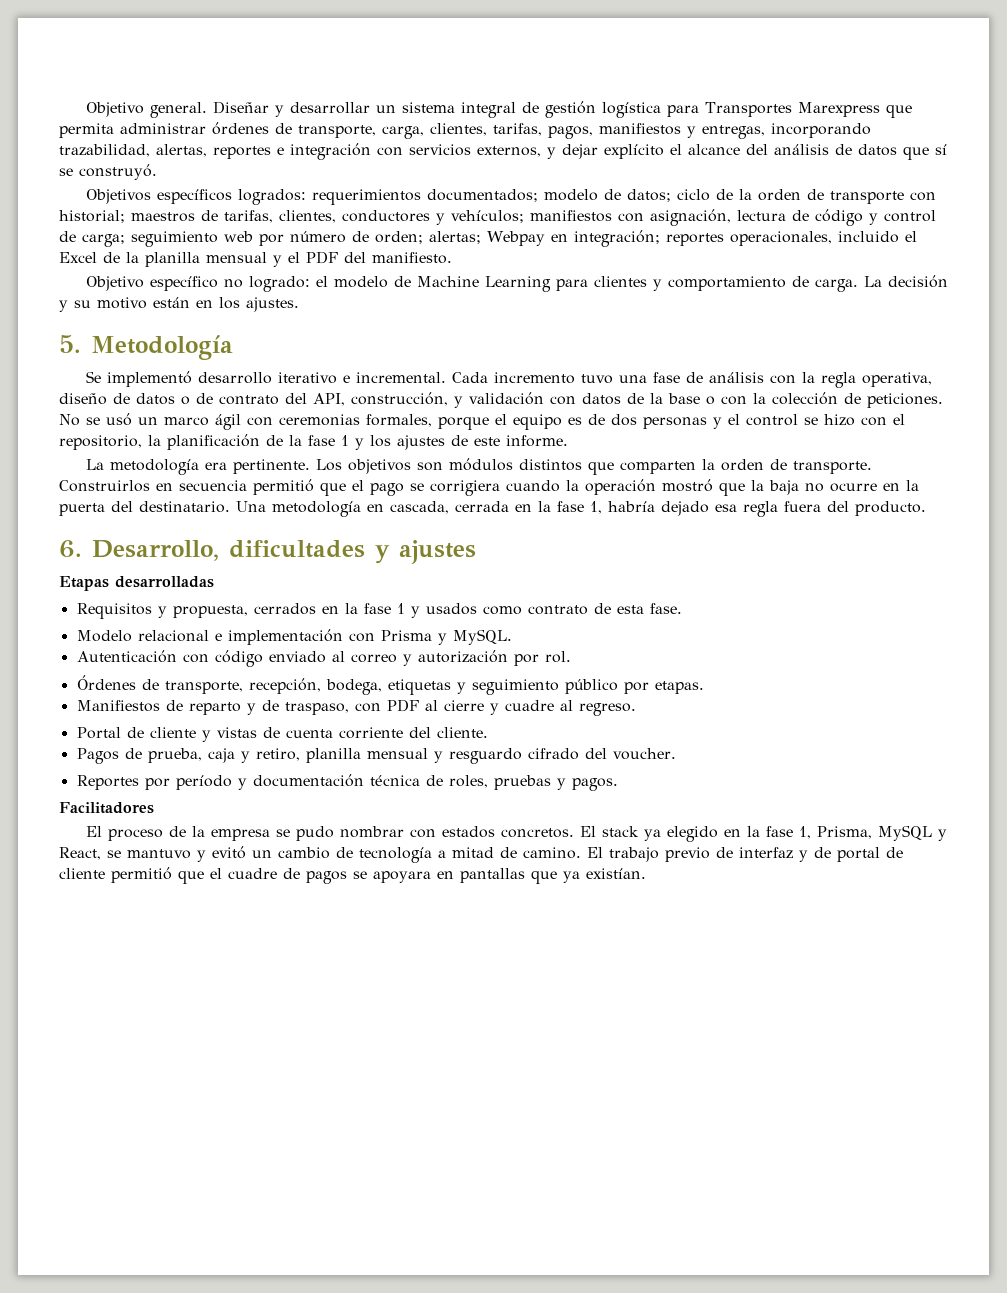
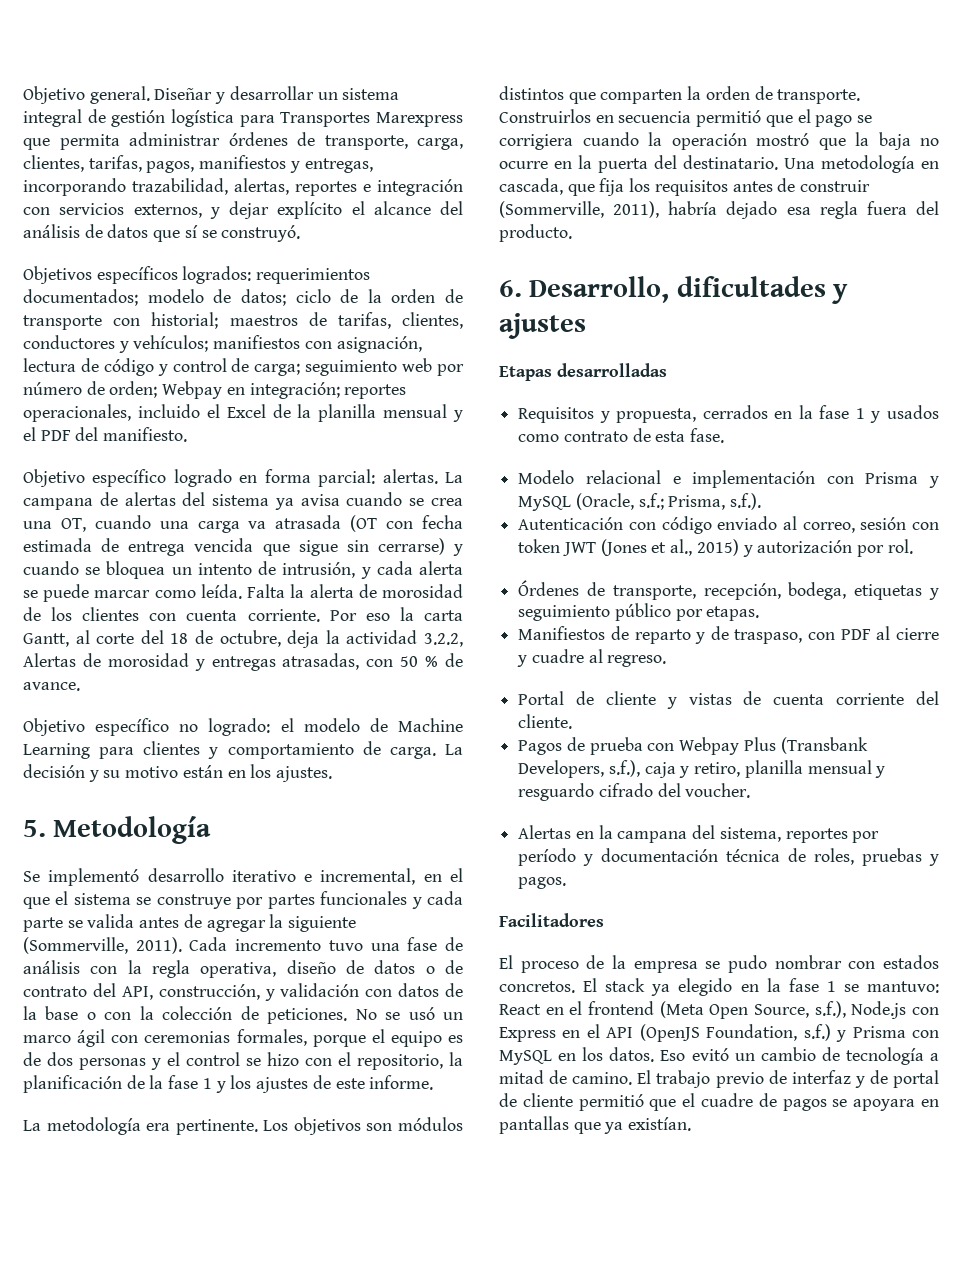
- Objetivos específicos logrados: requerimientos documentados; modelo de datos; ciclo de la orden de transporte con historial; maestros de tarifas, clientes, conductores y vehículos; manifiestos con asignación, lectura de código y control de carga; seguimiento web por número de orden; alertas; Webpay en integración; reportes operacionales, incluido el Excel de la planilla mensual y el PDF del manifiesto.
+ Objetivos específicos logrados: requerimientos documentados; modelo de datos; ciclo de la orden de transporte con historial; maestros de tarifas, clientes, conductores y vehículos; manifiestos con asignación, lectura de código y control de carga; seguimiento web por número de orden; Webpay en integración; reportes operacionales, incluido el Excel de la planilla mensual y el PDF del manifiesto.
+ Objetivo específico logrado en forma parcial: alertas. La campana de alertas del sistema ya avisa cuando se crea una OT, cuando una carga va atrasada (OT con fecha estimada de entrega vencida que sigue sin cerrarse) y cuando se bloquea un intento de intrusión, y cada alerta se puede marcar como leída. Falta la alerta de morosidad de los clientes con cuenta corriente. Por eso la carta Gantt, al corte del 18 de octubre, deja la actividad 3.2.2, Alertas de morosidad y entregas atrasadas, con 50 % de avance.
- Se implementó desarrollo iterativo e incremental.
+ Se implementó desarrollo iterativo e incremental, en el que el sistema se construye por partes funcionales y cada parte se valida antes de agregar la siguiente (Sommerville, 2011).
- Una metodología en cascada, cerrada en la fase 1, habría dejado esa regla fuera del producto.
+ Una metodología en cascada, que fija los requisitos antes de construir (Sommerville, 2011), habría dejado esa regla fuera del producto.
- Modelo relacional e implementación con Prisma y MySQL.
+ Modelo relacional e implementación con Prisma y MySQL (Oracle, s.f.; Prisma, s.f.).
- Autenticación con código enviado al correo y autorización por rol.
+ Autenticación con código enviado al correo, sesión con token JWT (Jones et al., 2015) y autorización por rol.
- Pagos de prueba, caja y retiro, planilla mensual y resguardo cifrado del voucher.
+ Pagos de prueba con Webpay Plus (Transbank Developers, s.f.), caja y retiro, planilla mensual y resguardo cifrado del voucher.
- Reportes por período y documentación técnica de roles, pruebas y pagos.
+ Alertas en la campana del sistema, reportes por período y documentación técnica de roles, pruebas y pagos.
- El stack ya elegido en la fase 1, Prisma, MySQL y React, se mantuvo y evitó un cambio de tecnología a mitad de camino.
+ El stack ya elegido en la fase 1 se mantuvo: React en el frontend (Meta Open Source, s.f.), Node.js con Express en el API (OpenJS Foundation, s.f.) y Prisma con MySQL en los datos. Eso evitó un cambio de tecnología a mitad de camino.

